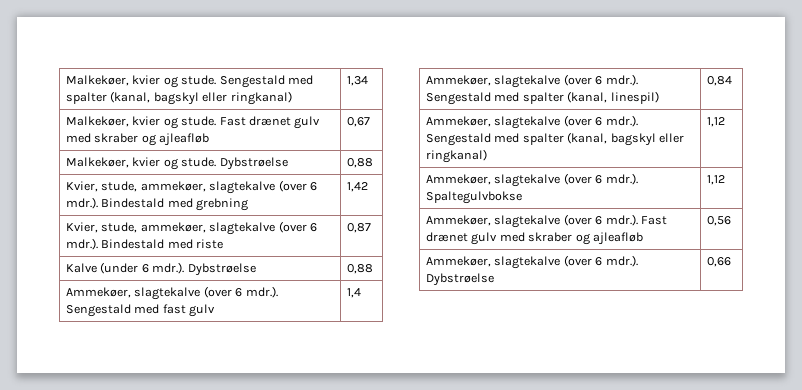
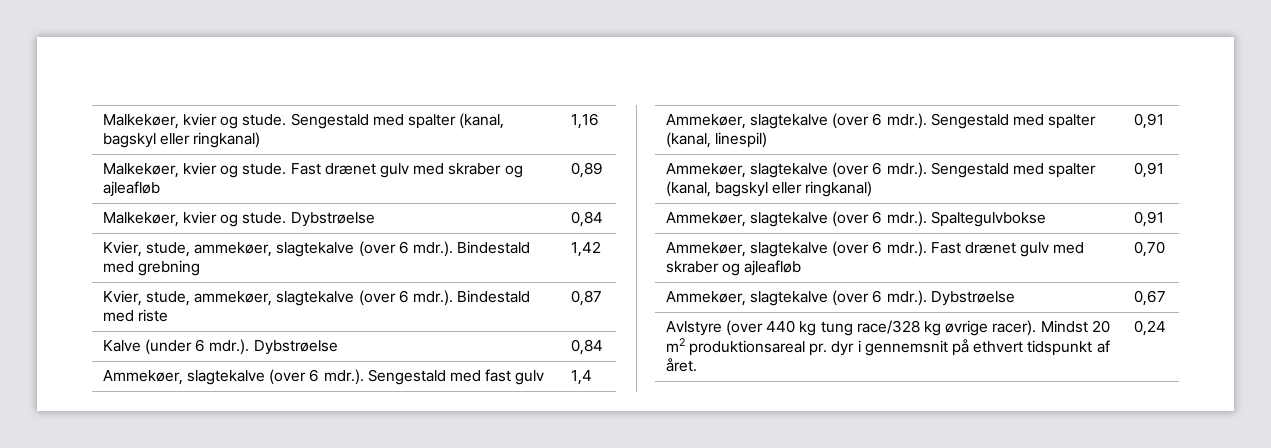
- Malkekøer, kvier og stude. Sengestald med spalter (kanal, bagskyl eller ringkanal) | 1,34
+ Malkekøer, kvier og stude. Sengestald med spalter (kanal, bagskyl eller ringkanal) | 1,16
- Malkekøer, kvier og stude. Fast drænet gulv med skraber og ajleafløb | 0,67
+ Malkekøer, kvier og stude. Fast drænet gulv med skraber og ajleafløb | 0,89
- Malkekøer, kvier og stude. Dybstrøelse | 0,88
+ Malkekøer, kvier og stude. Dybstrøelse | 0,84
- Kalve (under 6 mdr.). Dybstrøelse | 0,88
+ Kalve (under 6 mdr.). Dybstrøelse | 0,84
- Ammekøer, slagtekalve (over 6 mdr.). Sengestald med spalter (kanal, linespil) | 0,84
+ Ammekøer, slagtekalve (over 6 mdr.). Sengestald med spalter (kanal, linespil) | 0,91
- Ammekøer, slagtekalve (over 6 mdr.). Sengestald med spalter (kanal, bagskyl eller ringkanal) | 1,12
+ Ammekøer, slagtekalve (over 6 mdr.). Sengestald med spalter (kanal, bagskyl eller ringkanal) | 0,91
- Ammekøer, slagtekalve (over 6 mdr.). Spaltegulvbokse | 1,12
+ Ammekøer, slagtekalve (over 6 mdr.). Spaltegulvbokse | 0,91
- Ammekøer, slagtekalve (over 6 mdr.). Fast drænet gulv med skraber og ajleafløb | 0,56
+ Ammekøer, slagtekalve (over 6 mdr.). Fast drænet gulv med skraber og ajleafløb | 0,70
- Ammekøer, slagtekalve (over 6 mdr.). Dybstrøelse | 0,66
+ Ammekøer, slagtekalve (over 6 mdr.). Dybstrøelse | 0,67
+ Avlstyre (over 440 kg tung race/328 kg øvrige racer). Mindst 20 m2 produktionsareal pr. dyr i gennemsnit på ethvert tidspunkt af året. | 0,24

